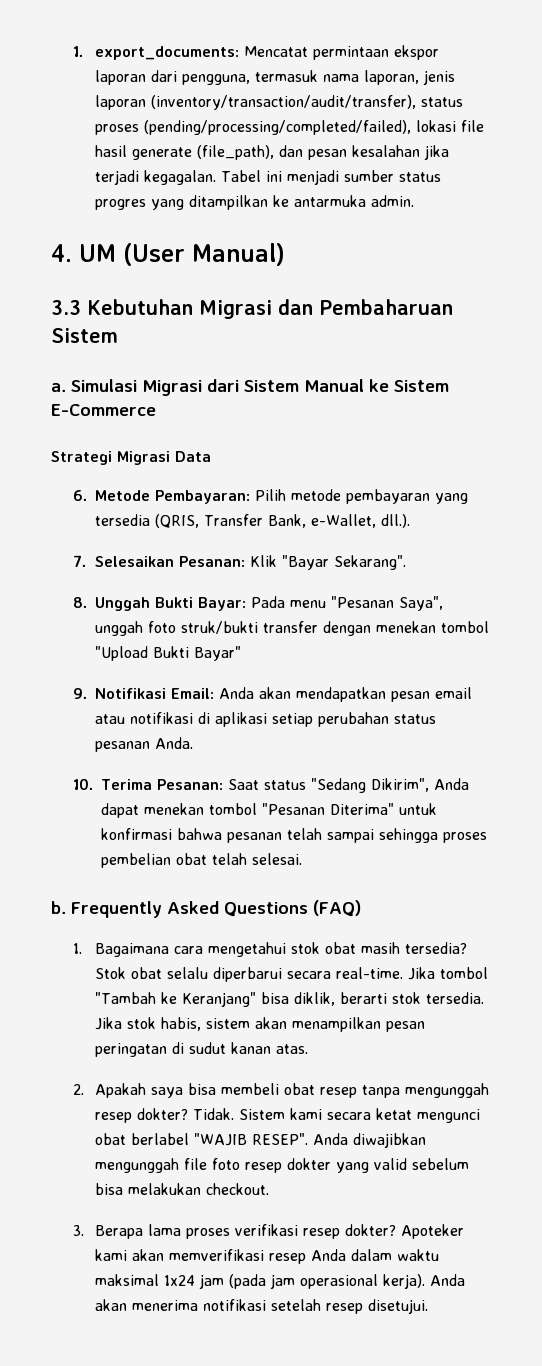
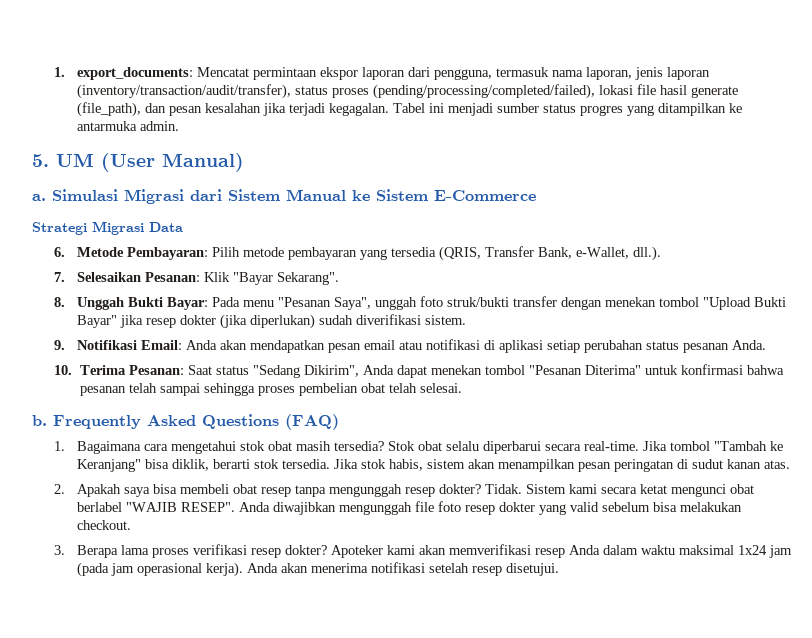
- 4. UM (User Manual)
+ 5. UM (User Manual)
- 3.3 Kebutuhan Migrasi dan Pembaharuan Sistem
- 8. Unggah Bukti Bayar: Pada menu "Pesanan Saya", unggah foto struk/bukti transfer dengan menekan tombol "Upload Bukti Bayar"
+ 8. Unggah Bukti Bayar: Pada menu "Pesanan Saya", unggah foto struk/bukti transfer dengan menekan tombol "Upload Bukti Bayar" jika resep dokter (jika diperlukan) sudah diverifikasi sistem.

